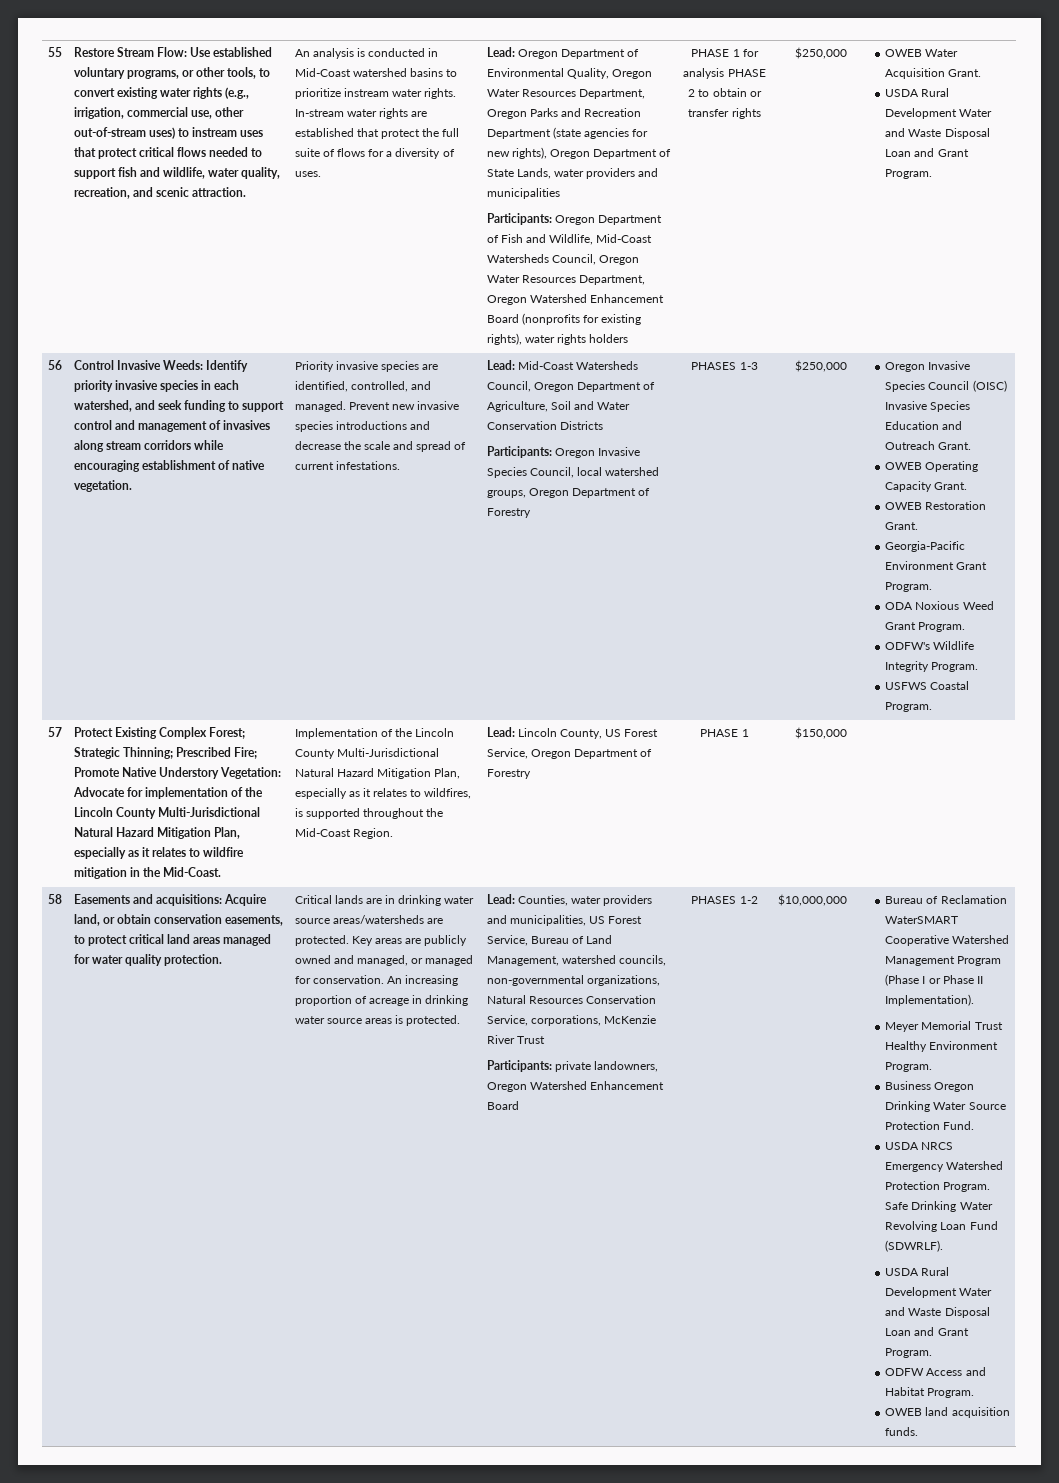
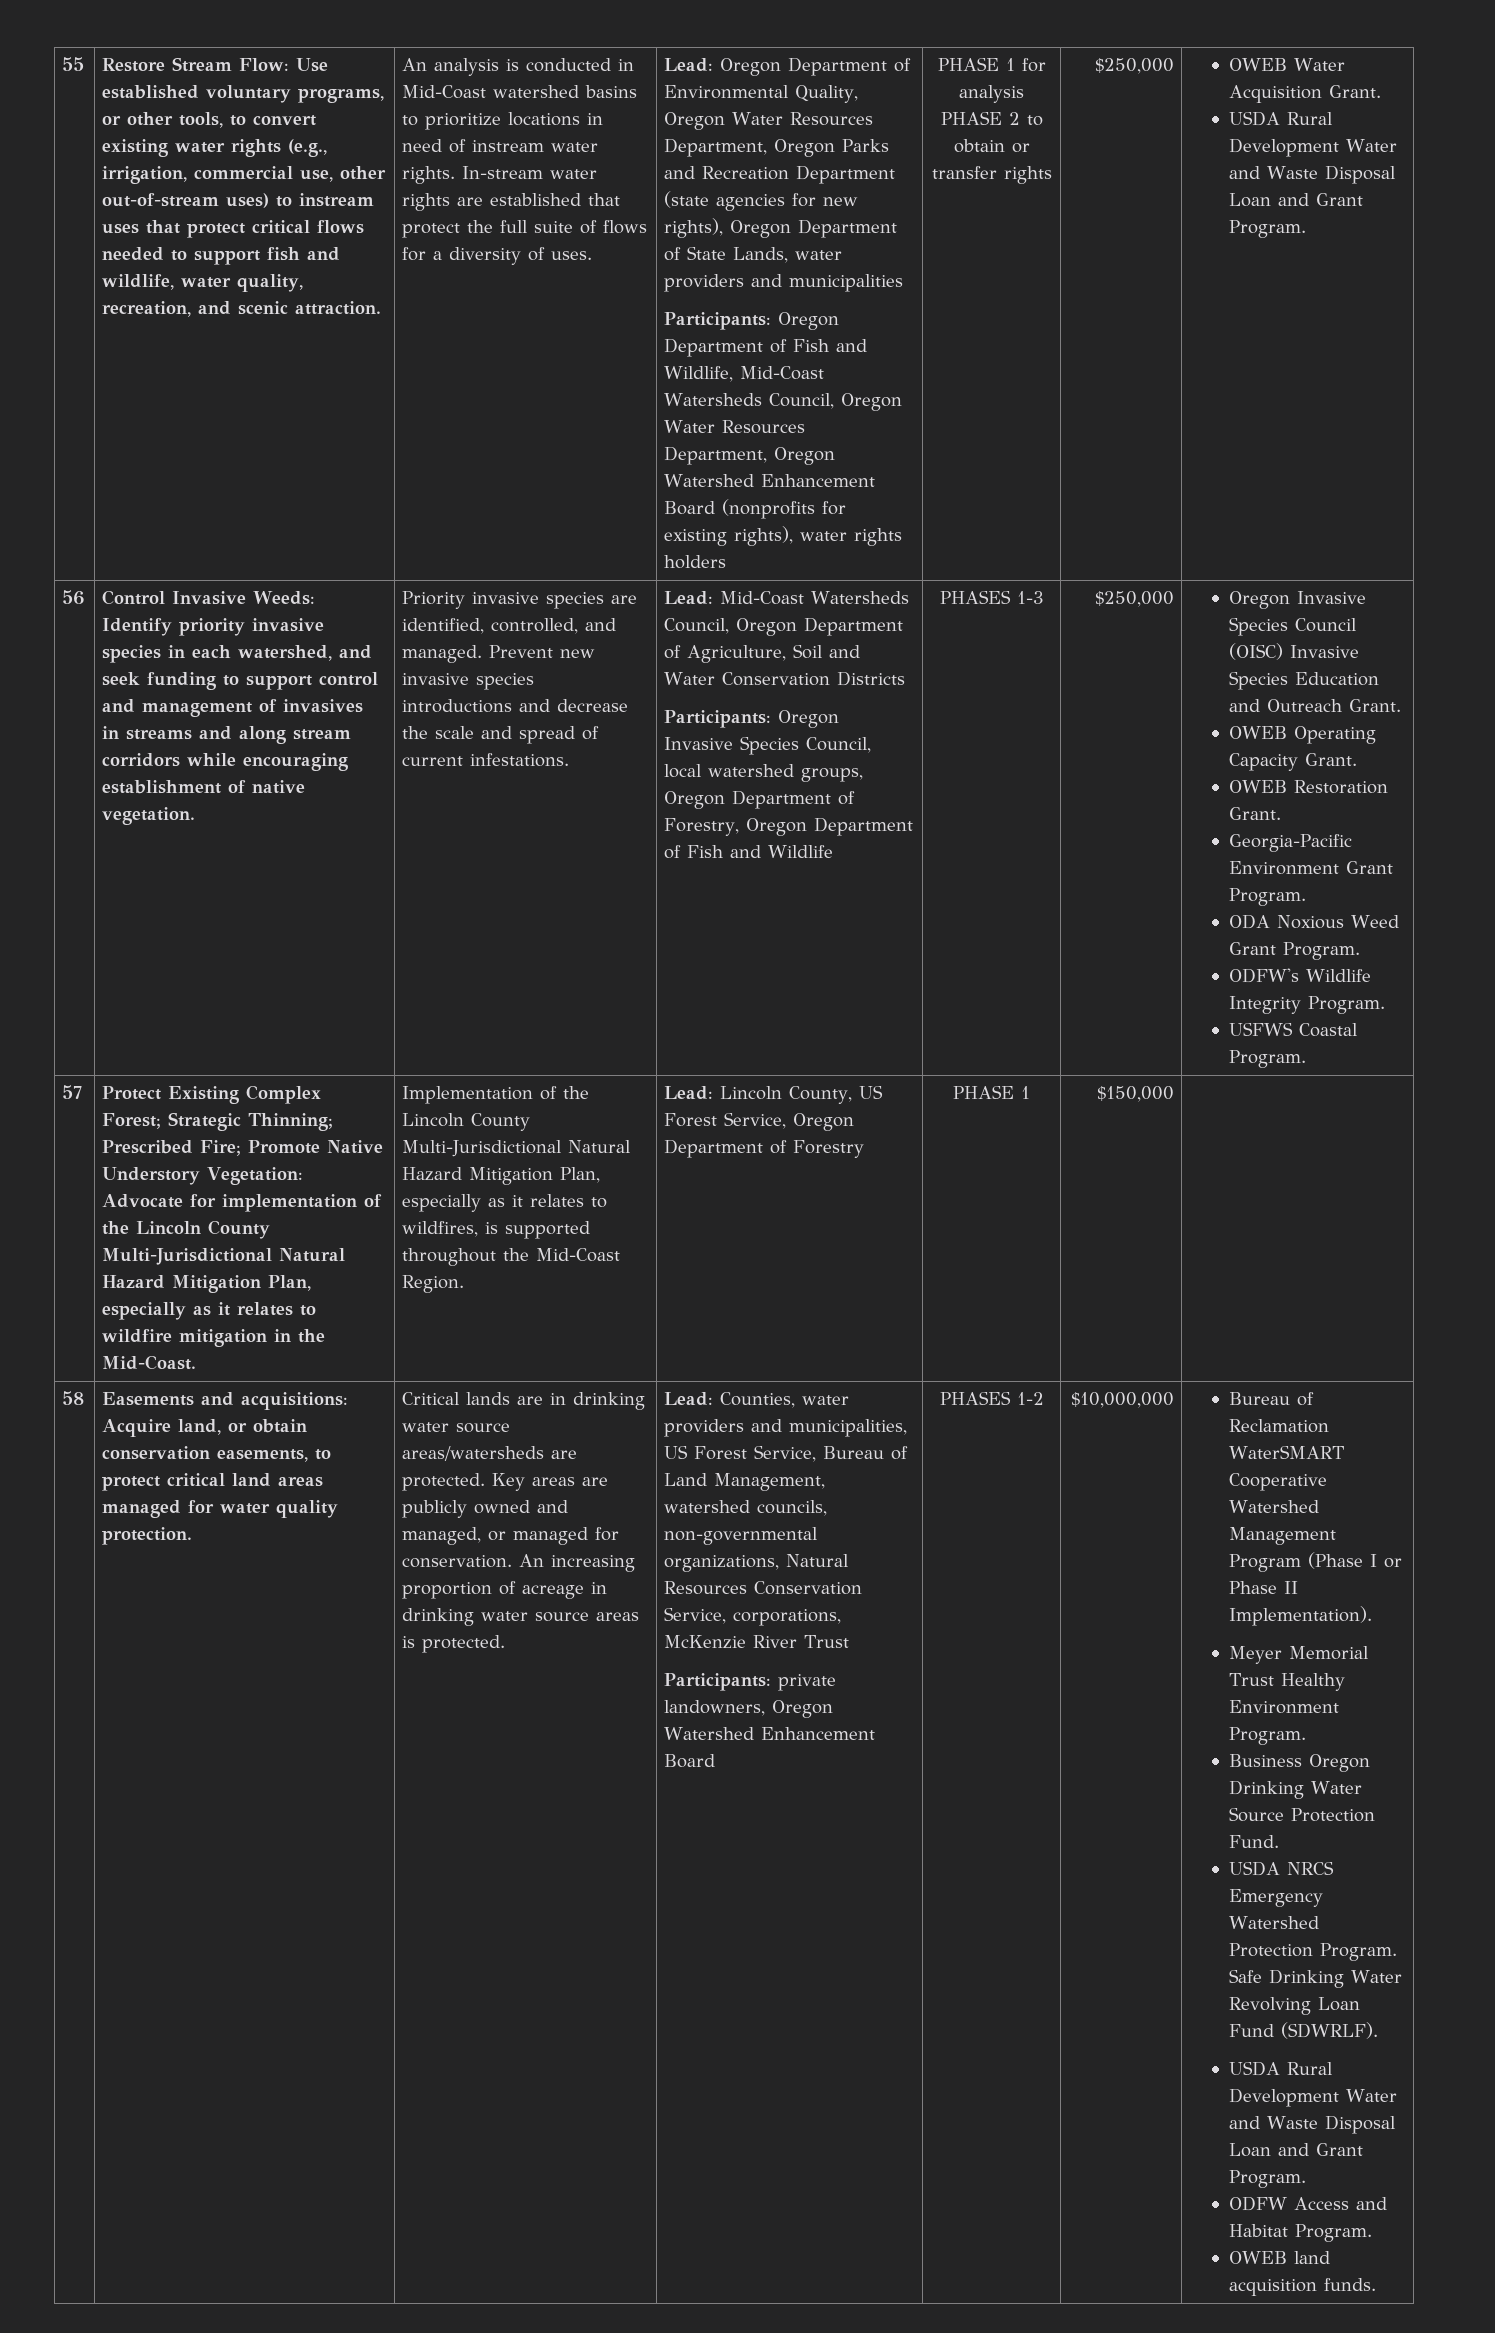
- An analysis is conducted in Mid-Coast watershed basins to prioritize instream water rights.
+ An analysis is conducted in Mid-Coast watershed basins to prioritize locations in need of instream water rights.
- Control Invasive Weeds: Identify priority invasive species in each watershed, and seek funding to support control and management of invasives along stream corridors while encouraging establishment of native vegetation.
+ Control Invasive Weeds: Identify priority invasive species in each watershed, and seek funding to support control and management of invasives in streams and along stream corridors while encouraging establishment of native vegetation.
- Participants: Oregon Invasive Species Council, local watershed groups, Oregon Department of Forestry
+ Participants: Oregon Invasive Species Council, local watershed groups, Oregon Department of Forestry, Oregon Department of Fish and Wildlife

